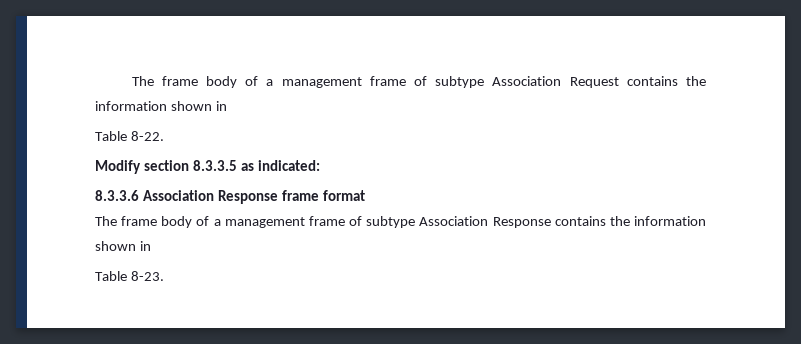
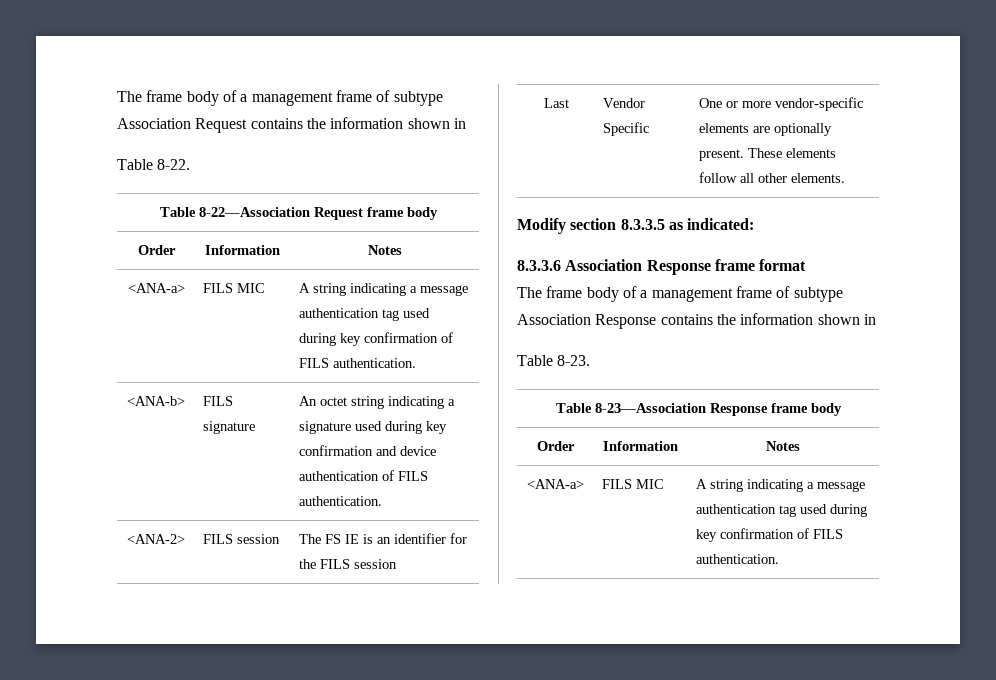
+ Table 8-22—Association Request frame body
+ Order | Information | Notes
+ <ANA-a> | FILS MIC | A string indicating a message authentication tag used during key confirmation of FILS authentication.
+ <ANA-b> | FILS signature | An octet string indicating a signature used during key confirmation and device authentication of FILS authentication.
+ <ANA-2> | FILS session | The FS IE is an identifier for the FILS session
+ Last | Vendor Specific | One or more vendor-specific elements are optionally present. These elements follow all other elements.
+ Table 8-23—Association Response frame body
+ Order | Information | Notes
+ <ANA-a> | FILS MIC | A string indicating a message authentication tag used during key confirmation of FILS authentication.

